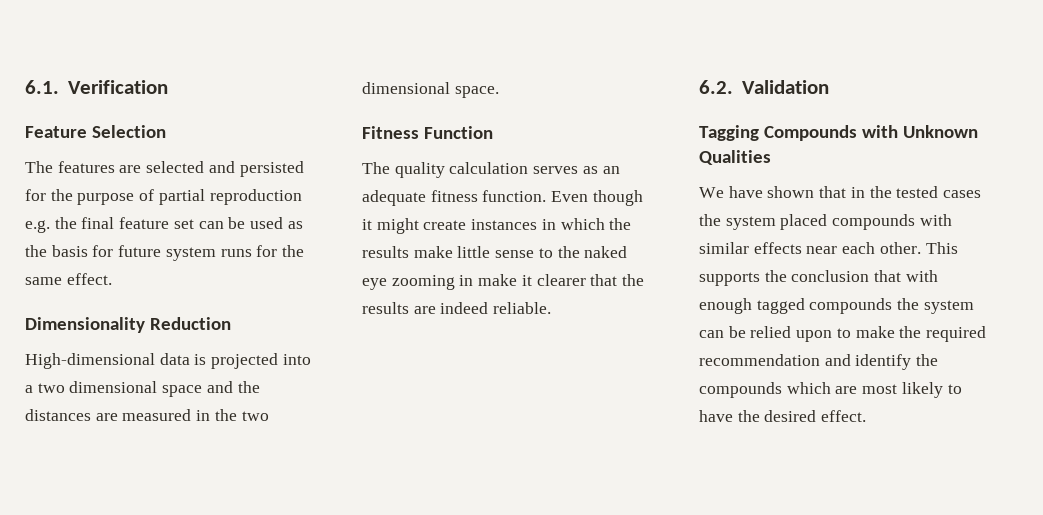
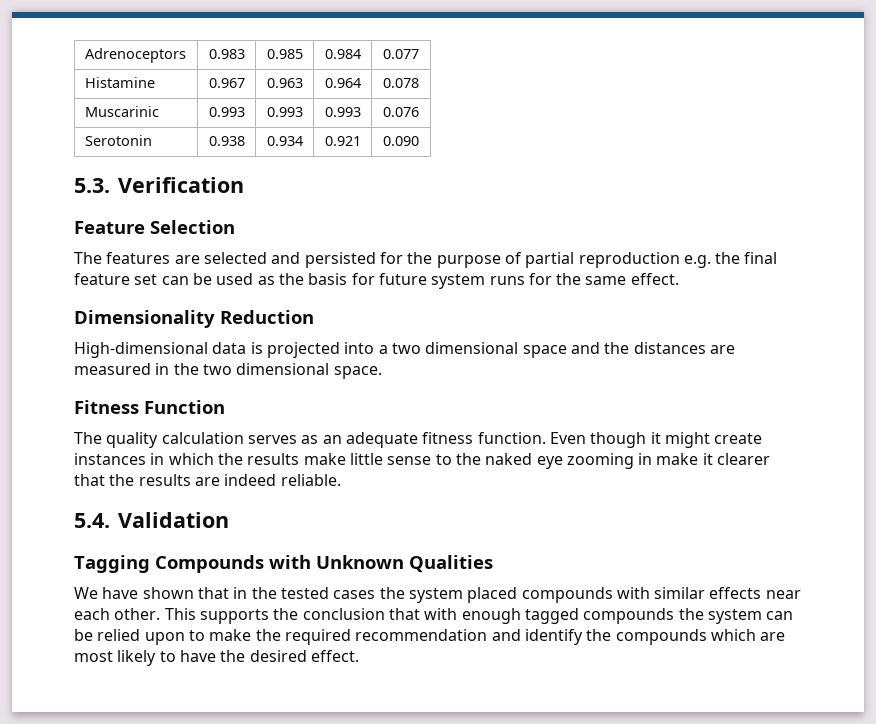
- 6.1. Verification
+ Adrenoceptors | 0.983 | 0.985 | 0.984 | 0.077
+ Histamine | 0.967 | 0.963 | 0.964 | 0.078
+ Muscarinic | 0.993 | 0.993 | 0.993 | 0.076
+ Serotonin | 0.938 | 0.934 | 0.921 | 0.090
+ 5.3. Verification
- 6.2. Validation
+ 5.4. Validation

